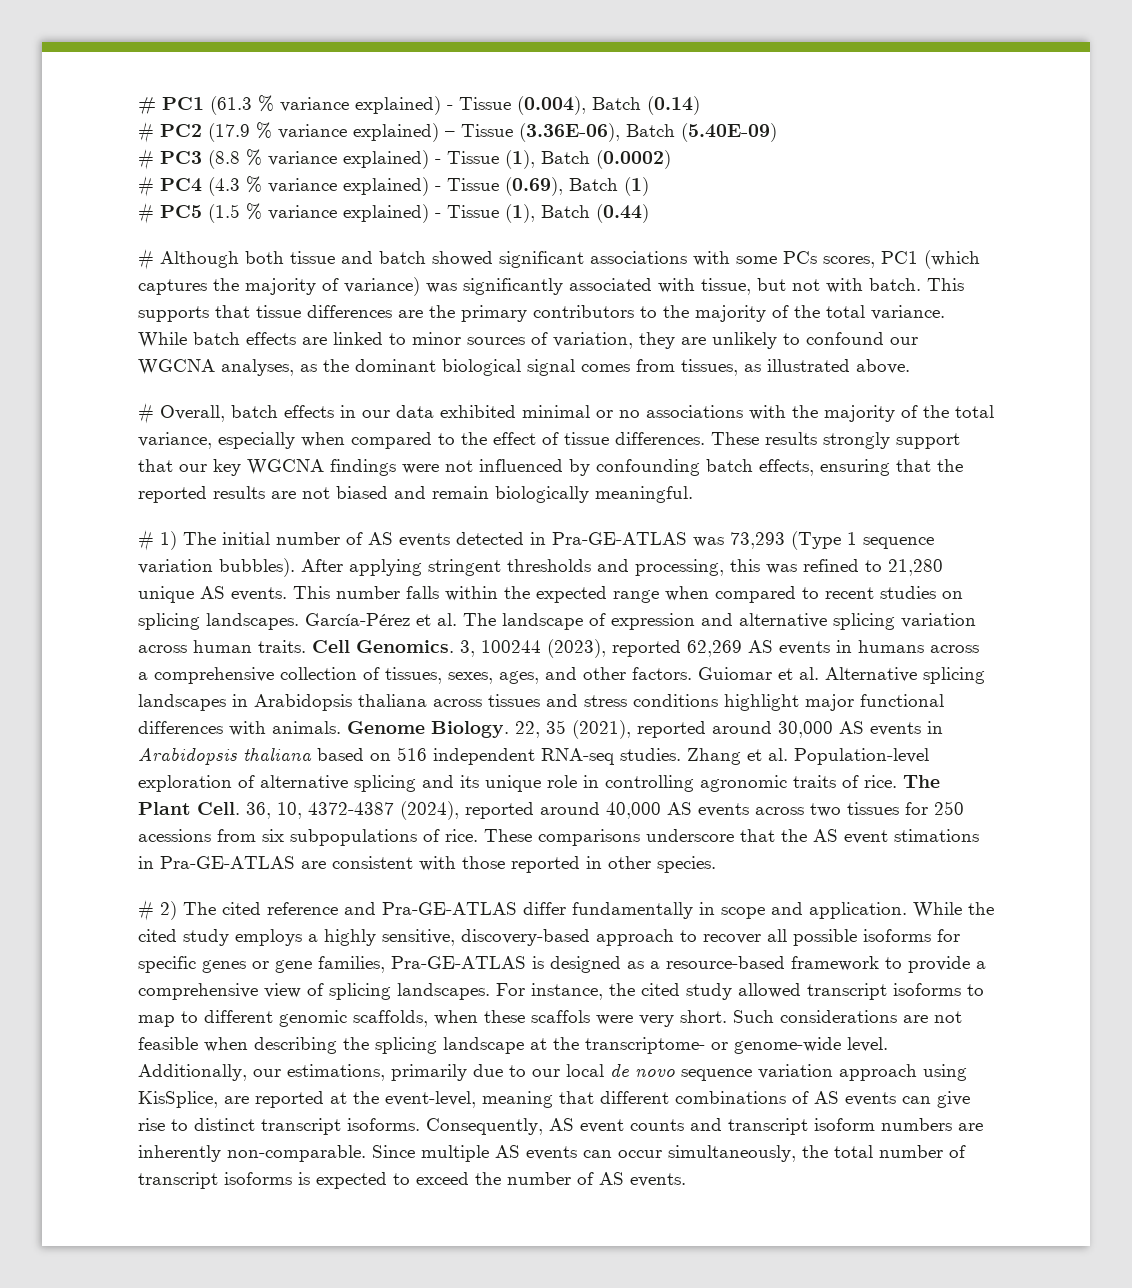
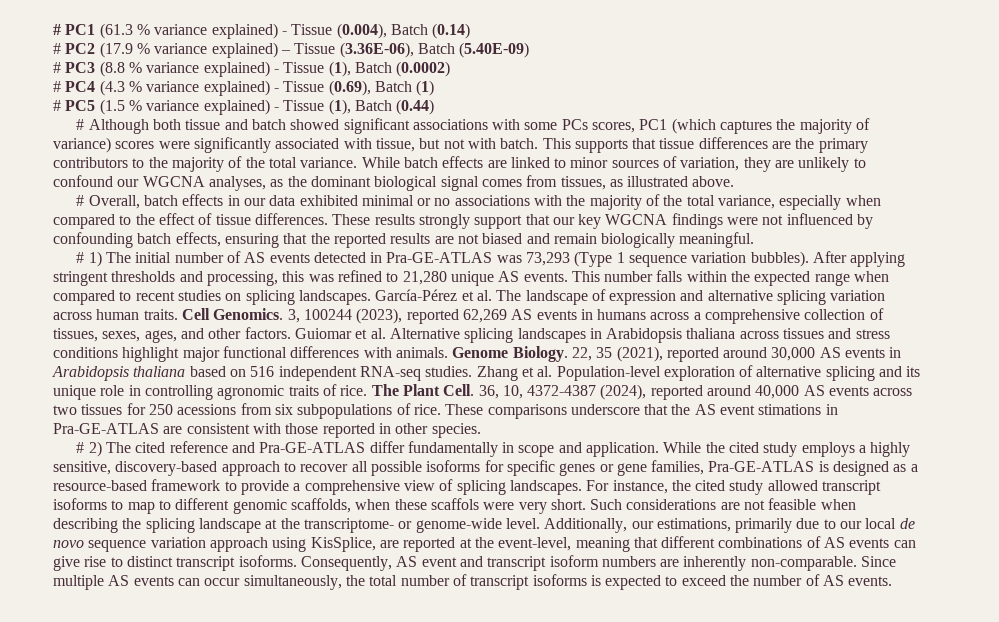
- # Although both tissue and batch showed significant associations with some PCs scores, PC1 (which captures the majority of variance) was significantly associated with tissue, but not with batch.
+ # Although both tissue and batch showed significant associations with some PCs scores, PC1 (which captures the majority of variance) scores were significantly associated with tissue, but not with batch.
- Consequently, AS event counts and transcript isoform numbers are inherently non-comparable.
+ Consequently, AS event and transcript isoform numbers are inherently non-comparable.

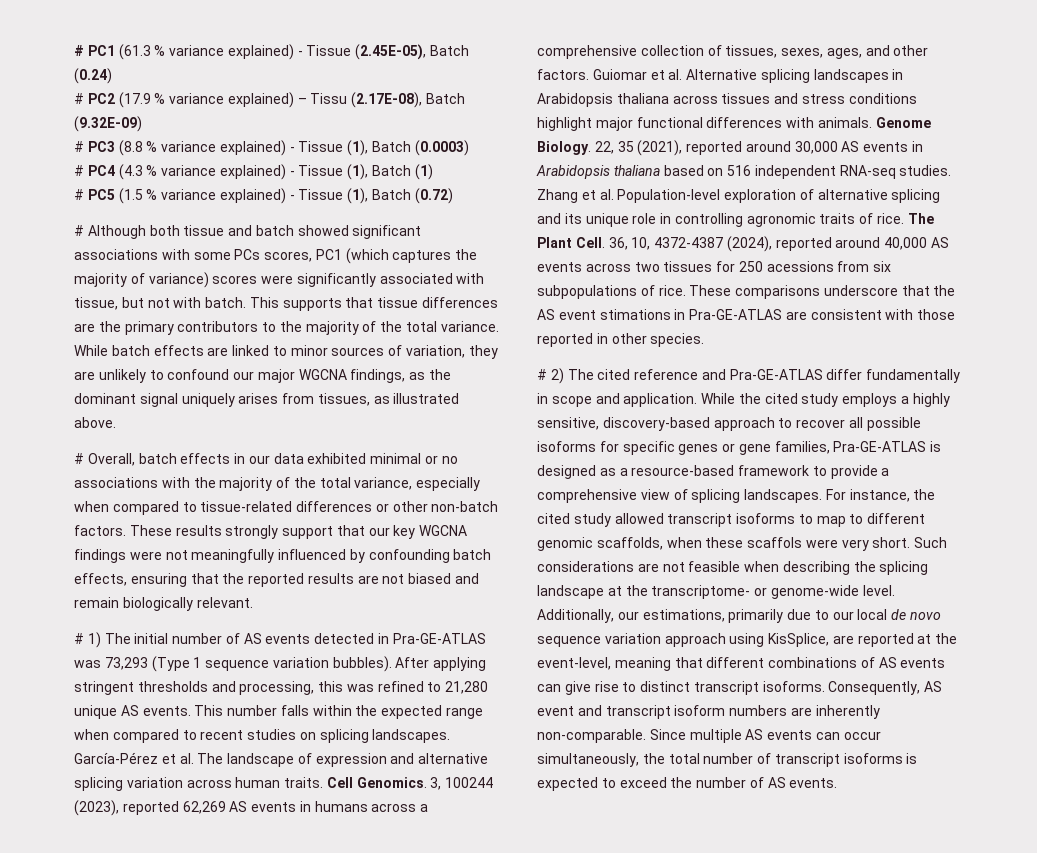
- # PC1 (61.3 % variance explained) - Tissue (0.004), Batch (0.14)
+ # PC1 (61.3 % variance explained) - Tissue (2.45E-05), Batch (0.24)
- # PC2 (17.9 % variance explained) – Tissue (3.36E-06), Batch (5.40E-09)
+ # PC2 (17.9 % variance explained) – Tissu (2.17E-08), Batch (9.32E-09)
- # PC3 (8.8 % variance explained) - Tissue (1), Batch (0.0002)
+ # PC3 (8.8 % variance explained) - Tissue (1), Batch (0.0003)
- # PC4 (4.3 % variance explained) - Tissue (0.69), Batch (1)
+ # PC4 (4.3 % variance explained) - Tissue (1), Batch (1)
- # PC5 (1.5 % variance explained) - Tissue (1), Batch (0.44)
+ # PC5 (1.5 % variance explained) - Tissue (1), Batch (0.72)
- While batch effects are linked to minor sources of variation, they are unlikely to confound our WGCNA analyses, as the dominant biological signal comes from tissues, as illustrated above.
+ While batch effects are linked to minor sources of variation, they are unlikely to confound our major WGCNA findings, as the dominant signal uniquely arises from tissues, as illustrated above.
- # Overall, batch effects in our data exhibited minimal or no associations with the majority of the total variance, especially when compared to the effect of tissue differences.
+ # Overall, batch effects in our data exhibited minimal or no associations with the majority of the total variance, especially when compared to tissue-related differences or other non-batch factors.
- These results strongly support that our key WGCNA findings were not influenced by confounding batch effects, ensuring that the reported results are not biased and remain biologically meaningful.
+ These results strongly support that our key WGCNA findings were not meaningfully influenced by confounding batch effects, ensuring that the reported results are not biased and remain biologically relevant.

